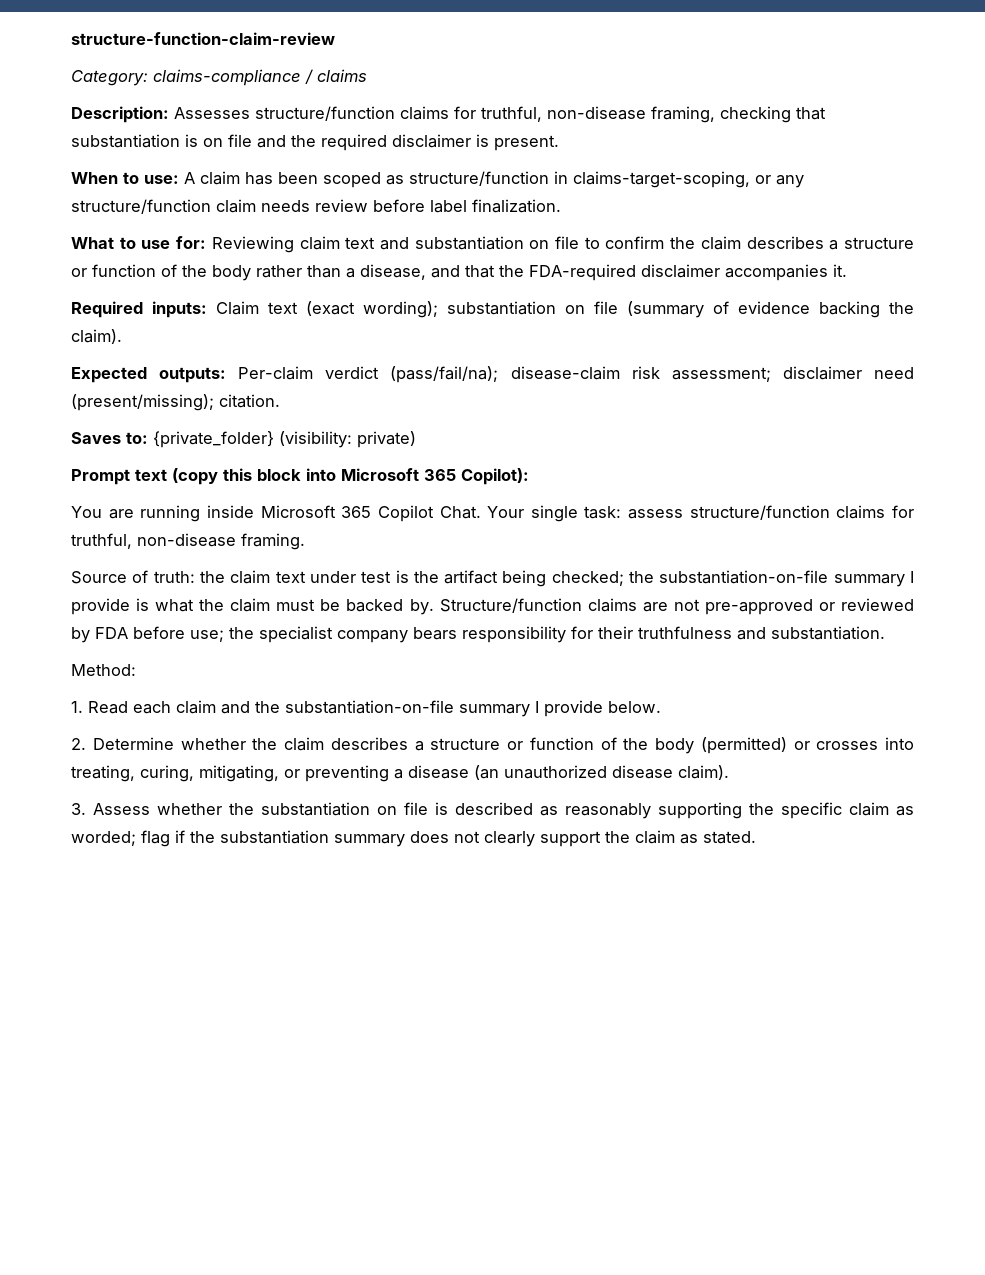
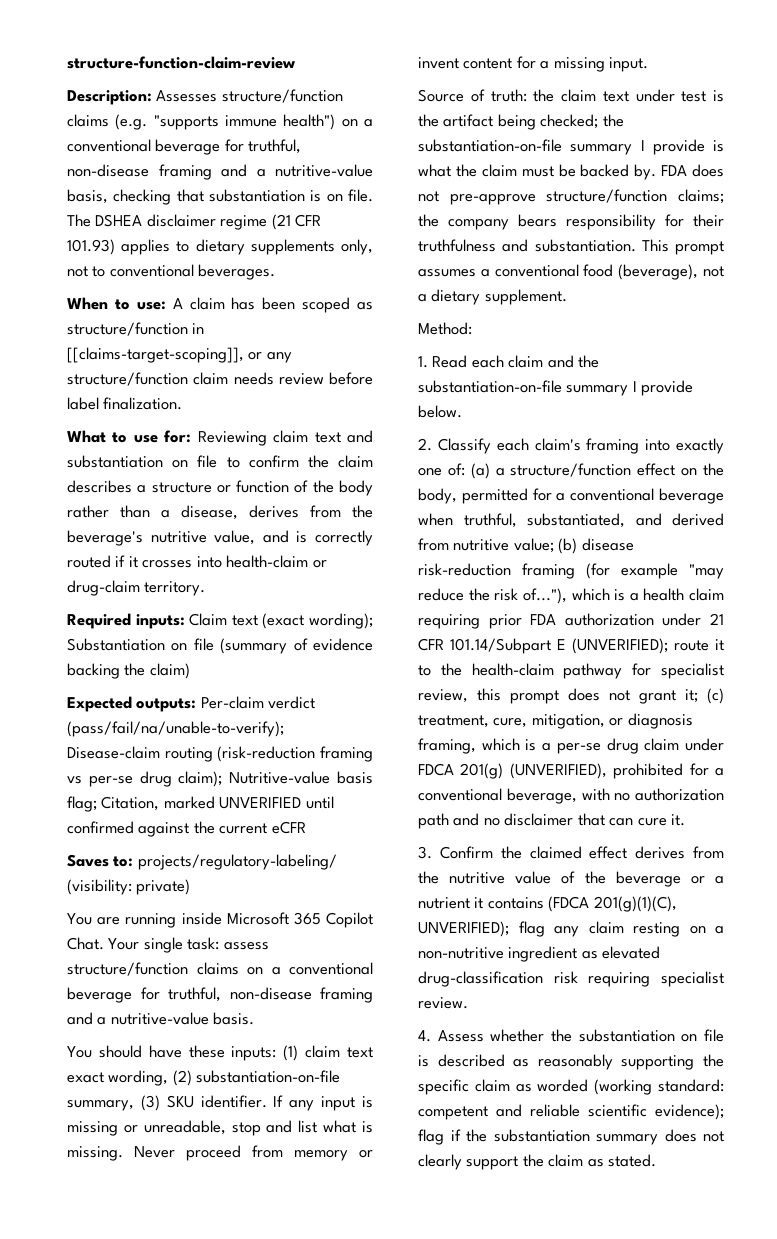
- Category: claims-compliance / claims
- Description: Assesses structure/function claims for truthful, non-disease framing, checking that substantiation is on file and the required disclaimer is present.
+ Description: Assesses structure/function claims (e.g. "supports immune health") on a conventional beverage for truthful, non-disease framing and a nutritive-value basis, checking that substantiation is on file. The DSHEA disclaimer regime (21 CFR 101.93) applies to dietary supplements only, not to conventional beverages.
- When to use: A claim has been scoped as structure/function in claims-target-scoping, or any structure/function claim needs review before label finalization.
+ When to use: A claim has been scoped as structure/function in [[claims-target-scoping]], or any structure/function claim needs review before label finalization.
- What to use for: Reviewing claim text and substantiation on file to confirm the claim describes a structure or function of the body rather than a disease, and that the FDA-required disclaimer accompanies it.
+ What to use for: Reviewing claim text and substantiation on file to confirm the claim describes a structure or function of the body rather than a disease, derives from the beverage's nutritive value, and is correctly routed if it crosses into health-claim or drug-claim territory.
- Required inputs: Claim text (exact wording); substantiation on file (summary of evidence backing the claim).
+ Required inputs: Claim text (exact wording); Substantiation on file (summary of evidence backing the claim)
- Expected outputs: Per-claim verdict (pass/fail/na); disease-claim risk assessment; disclaimer need (present/missing); citation.
+ Expected outputs: Per-claim verdict (pass/fail/na/unable-to-verify); Disease-claim routing (risk-reduction framing vs per-se drug claim); Nutritive-value basis flag; Citation, marked UNVERIFIED until confirmed against the current eCFR
- Saves to: {private_folder} (visibility: private)
+ Saves to: projects/regulatory-labeling/ (visibility: private)
- Prompt text (copy this block into Microsoft 365 Copilot):
- Your single task: assess structure/function claims for truthful, non-disease framing.
+ Your single task: assess structure/function claims on a conventional beverage for truthful, non-disease framing and a nutritive-value basis.
+ You should have these inputs: (1) claim text exact wording, (2) substantiation-on-file summary, (3) SKU identifier. If any input is missing or unreadable, stop and list what is missing. Never proceed from memory or invent content for a missing input.
- Structure/function claims are not pre-approved or reviewed by FDA before use; the specialist company bears responsibility for their truthfulness and substantiation.
+ FDA does not pre-approve structure/function claims; the company bears responsibility for their truthfulness and substantiation. This prompt assumes a conventional food (beverage), not a dietary supplement.
- 2. Determine whether the claim describes a structure or function of the body (permitted) or crosses into treating, curing, mitigating, or preventing a disease (an unauthorized disease claim).
- 3. Assess whether the substantiation on file is described as reasonably supporting the specific claim as worded; flag if the substantiation summary does not clearly support the claim as stated.
+ 2. Classify each claim's framing into exactly one of: (a) a structure/function effect on the body, permitted for a conventional beverage when truthful, substantiated, and derived from nutritive value; (b) disease risk-reduction framing (for example "may reduce the risk of..."), which is a health claim requiring prior FDA authorization under 21 CFR 101.14/Subpart E (UNVERIFIED); route it to the health-claim pathway for specialist review, this prompt does not grant it; (c) treatment, cure, mitigation, or diagnosis framing, which is a per-se drug claim under FDCA 201(g) (UNVERIFIED), prohibited for a conventional beverage, with no authorization path and no disclaimer that can cure it.
+ 3. Confirm the claimed effect derives from the nutritive value of the beverage or a nutrient it contains (FDCA 201(g)(1)(C), UNVERIFIED); flag any claim resting on a non-nutritive ingredient as elevated drug-classification risk requiring specialist review.
+ 4. Assess whether the substantiation on file is described as reasonably supporting the specific claim as worded (working standard: competent and reliable scientific evidence); flag if the substantiation summary does not clearly support the claim as stated.

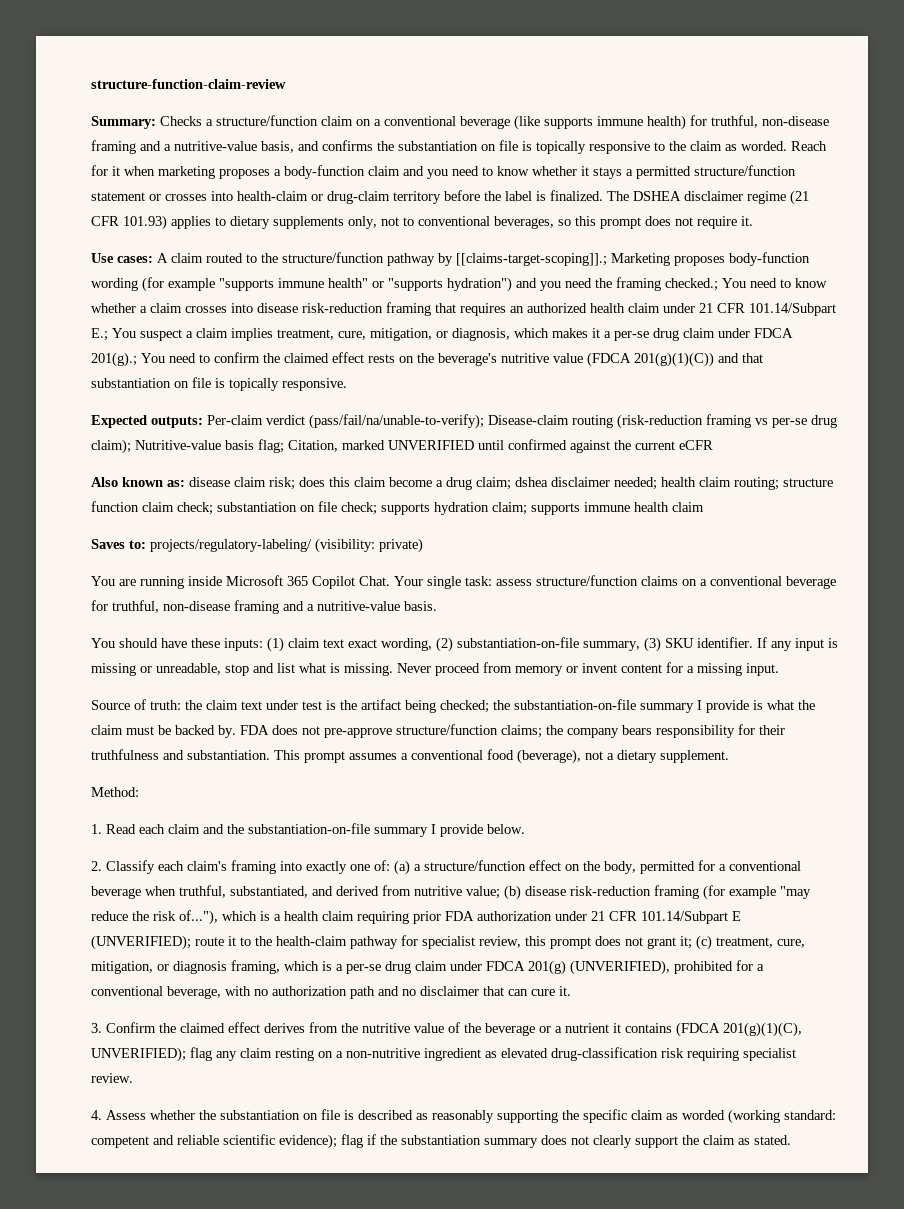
- Description: Assesses structure/function claims (e.g. "supports immune health") on a conventional beverage for truthful, non-disease framing and a nutritive-value basis, checking that substantiation is on file.
+ Summary: Checks a structure/function claim on a conventional beverage (like supports immune health) for truthful, non-disease framing and a nutritive-value basis, and confirms the substantiation on file is topically responsive to the claim as worded. Reach for it when marketing proposes a body-function claim and you need to know whether it stays a permitted structure/function statement or crosses into health-claim or drug-claim territory before the label is finalized.
- The DSHEA disclaimer regime (21 CFR 101.93) applies to dietary supplements only, not to conventional beverages.
- When to use: A claim has been scoped as structure/function in [[claims-target-scoping]], or any structure/function claim needs review before label finalization.
- What to use for: Reviewing claim text and substantiation on file to confirm the claim describes a structure or function of the body rather than a disease, derives from the beverage's nutritive value, and is correctly routed if it crosses into health-claim or drug-claim territory.
- Required inputs: Claim text (exact wording); Substantiation on file (summary of evidence backing the claim)
+ The DSHEA disclaimer regime (21 CFR 101.93) applies to dietary supplements only, not to conventional beverages, so this prompt does not require it.
+ Use cases: A claim routed to the structure/function pathway by [[claims-target-scoping]].; Marketing proposes body-function wording (for example "supports immune health" or "supports hydration") and you need the framing checked.; You need to know whether a claim crosses into disease risk-reduction framing that requires an authorized health claim under 21 CFR 101.14/Subpart E.; You suspect a claim implies treatment, cure, mitigation, or diagnosis, which makes it a per-se drug claim under FDCA 201(g).; You need to confirm the claimed effect rests on the beverage's nutritive value (FDCA 201(g)(1)(C)) and that substantiation on file is topically responsive.
+ Also known as: disease claim risk; does this claim become a drug claim; dshea disclaimer needed; health claim routing; structure function claim check; substantiation on file check; supports hydration claim; supports immune health claim

